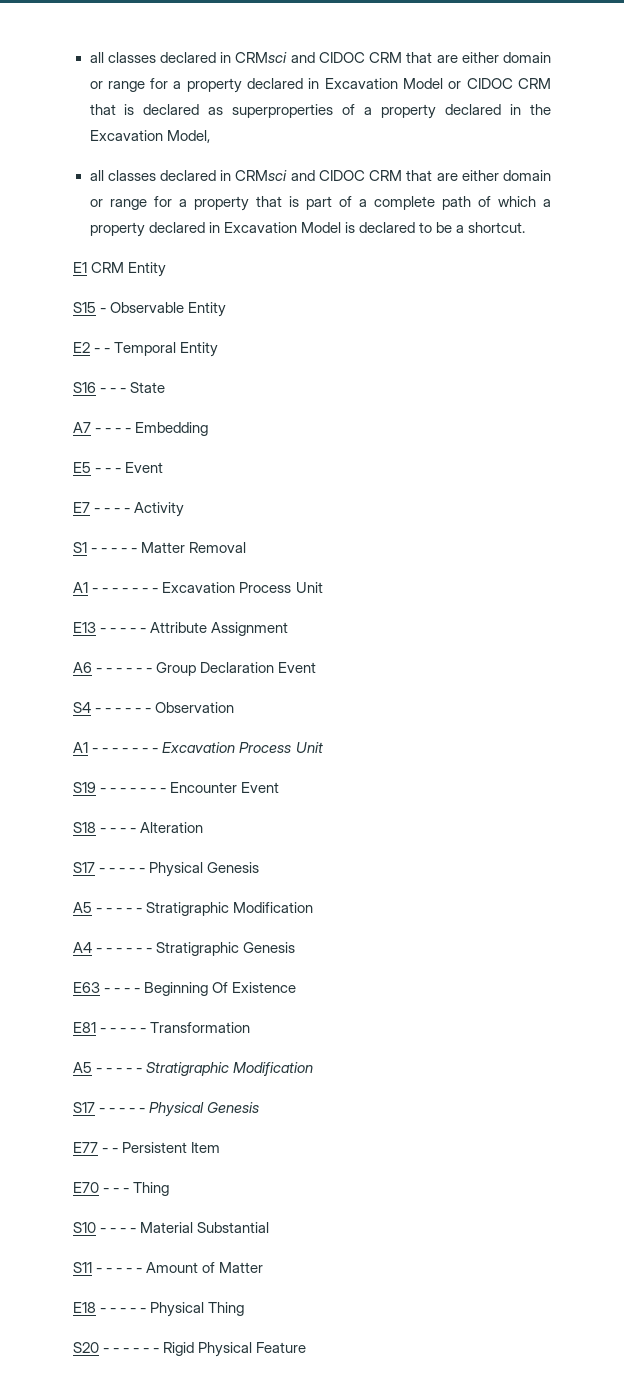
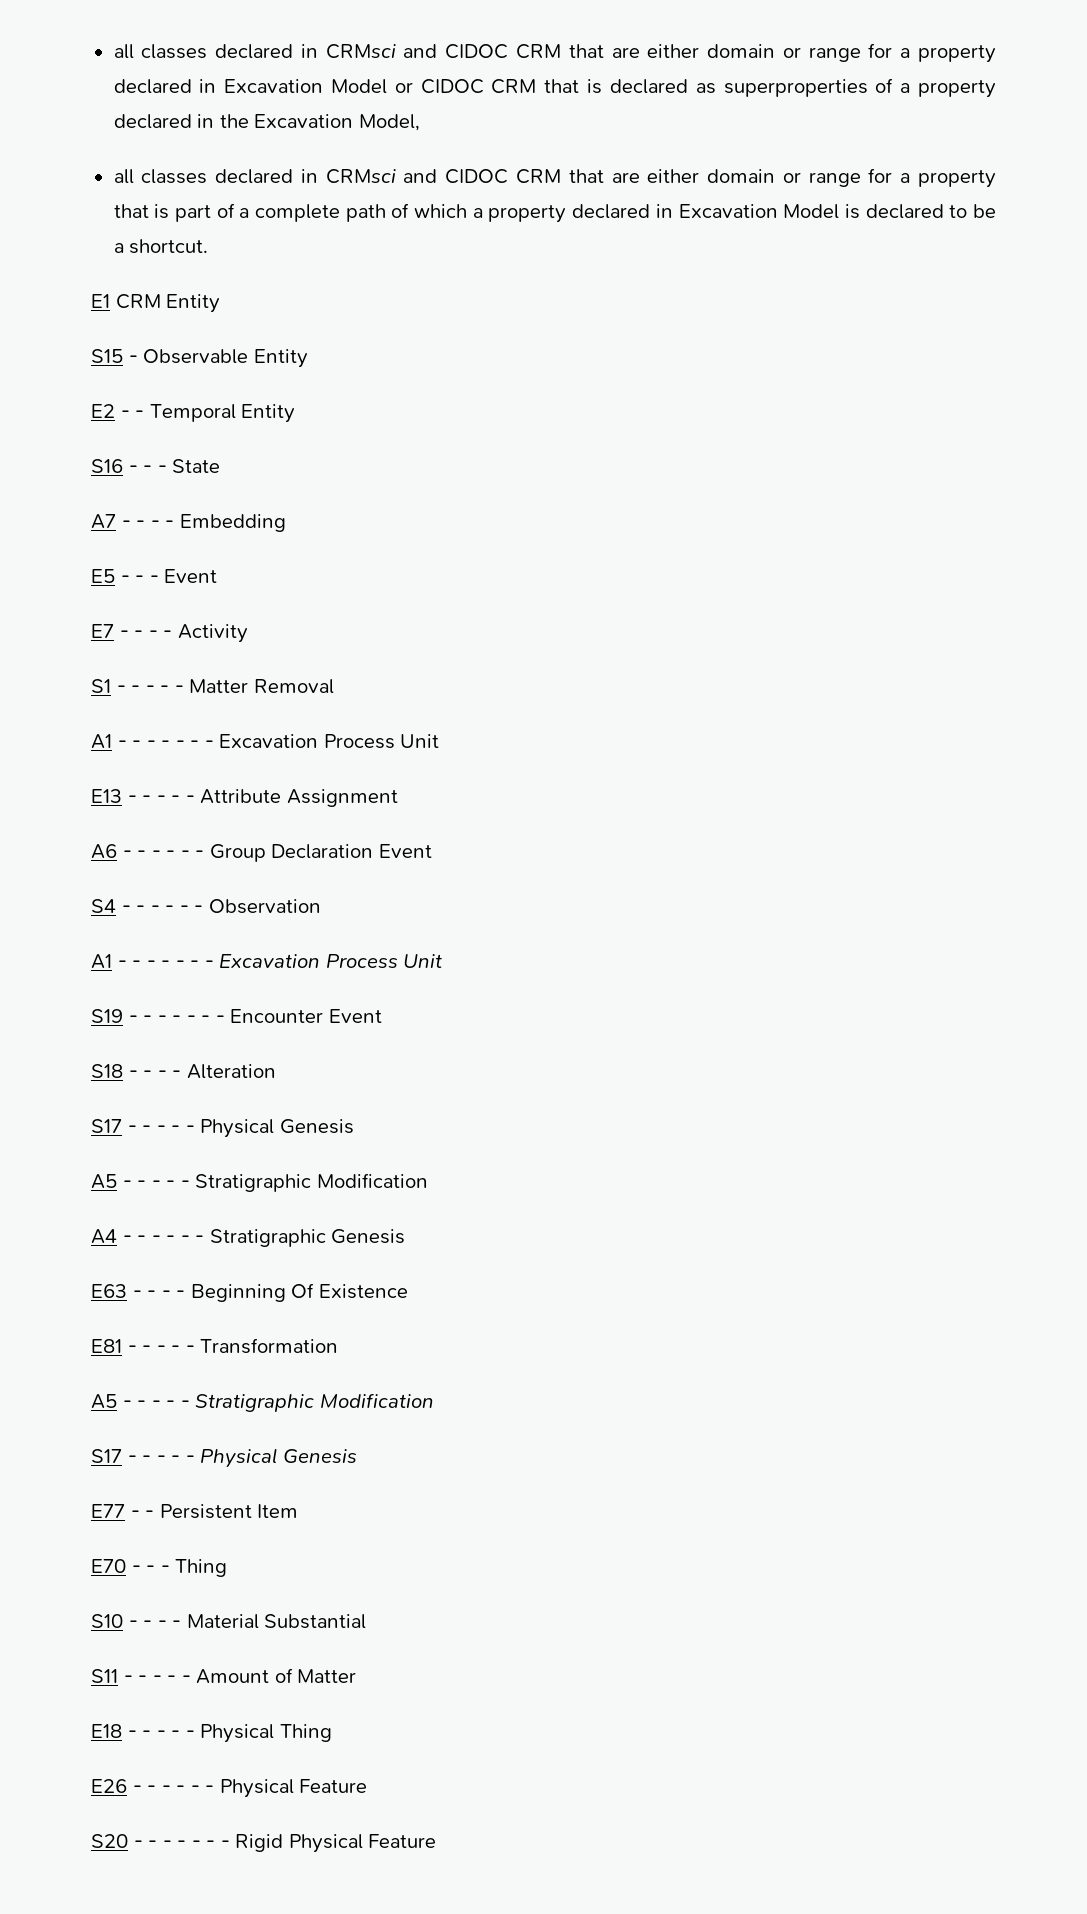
+ E26 - - - - - - Physical Feature
- S20 - - - - - - Rigid Physical Feature
+ S20 - - - - - - - Rigid Physical Feature

